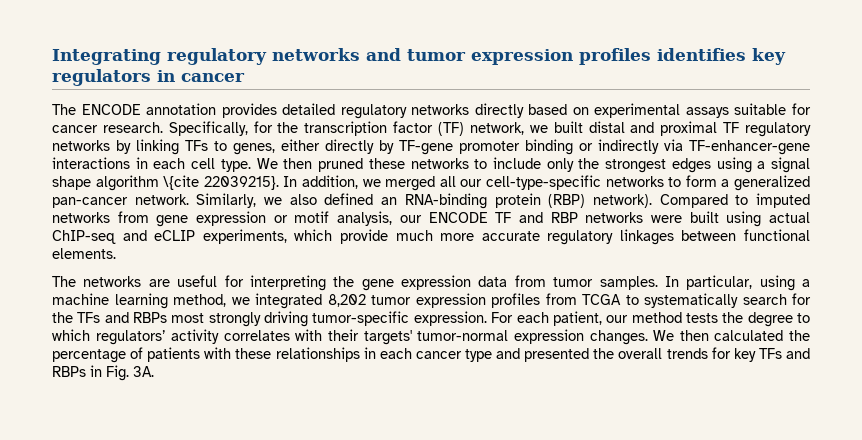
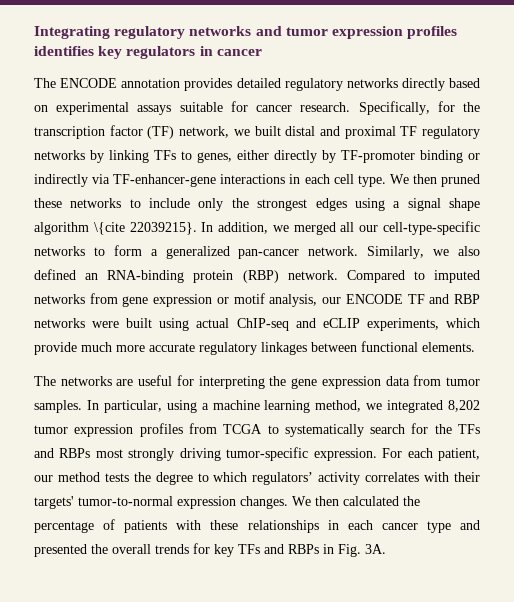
- Specifically, for the transcription factor (TF) network, we built distal and proximal TF regulatory networks by linking TFs to genes, either directly by TF-gene promoter binding or indirectly via TF-enhancer-gene interactions in each cell type.
+ Specifically, for the transcription factor (TF) network, we built distal and proximal TF regulatory networks by linking TFs to genes, either directly by TF-promoter binding or indirectly via TF-enhancer-gene interactions in each cell type.
- Similarly, we also defined an RNA-binding protein (RBP) network).
+ Similarly, we also defined an RNA-binding protein (RBP) network.
- For each patient, our method tests the degree to which regulators’ activity correlates with their targets' tumor-normal expression changes.
+ For each patient, our method tests the degree to which regulators’ activity correlates with their targets' tumor-to-normal expression changes.

